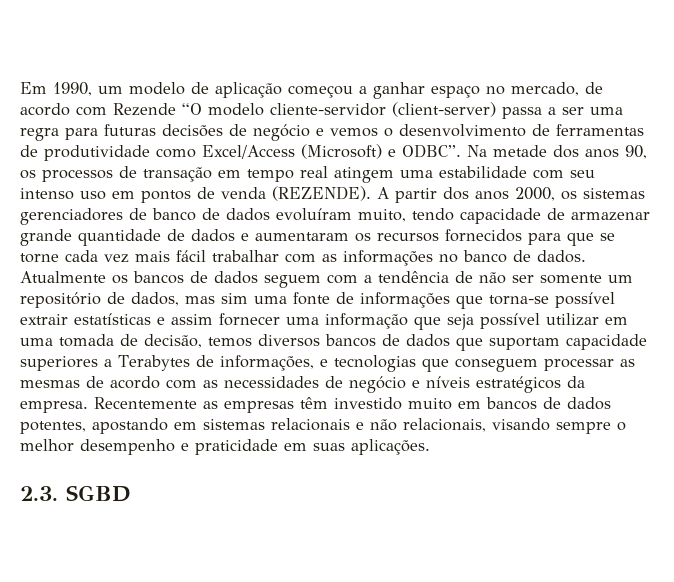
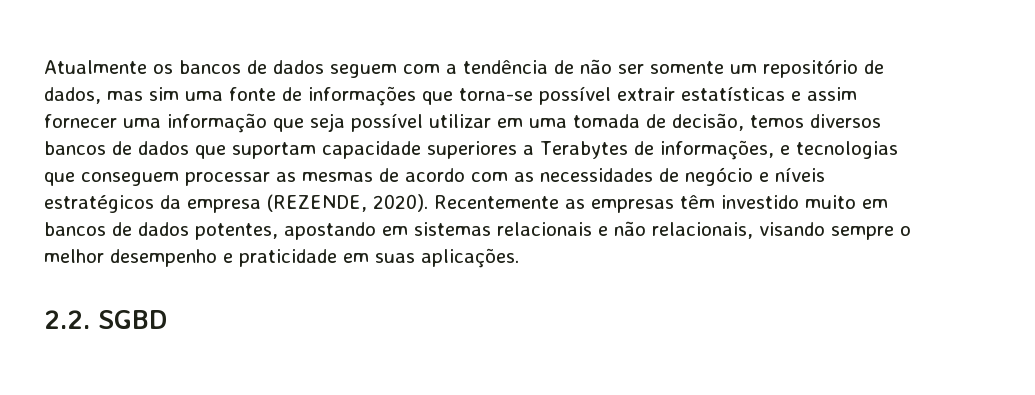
- Em 1990, um modelo de aplicação começou a ganhar espaço no mercado, de acordo com Rezende “O modelo cliente-servidor (client-server) passa a ser uma regra para futuras decisões de negócio e vemos o desenvolvimento de ferramentas de produtividade como Excel/Access (Microsoft) e ODBC”. Na metade dos anos 90, os processos de transação em tempo real atingem uma estabilidade com seu intenso uso em pontos de venda (REZENDE). A partir dos anos 2000, os sistemas gerenciadores de banco de dados evoluíram muito, tendo capacidade de armazenar grande quantidade de dados e aumentaram os recursos fornecidos para que se torne cada vez mais fácil trabalhar com as informações no banco de dados. Atualmente os bancos de dados seguem com a tendência de não ser somente um repositório de dados, mas sim uma fonte de informações que torna-se possível extrair estatísticas e assim fornecer uma informação que seja possível utilizar em uma tomada de decisão, temos diversos bancos de dados que suportam capacidade superiores a Terabytes de informações, e tecnologias que conseguem processar as mesmas de acordo com as necessidades de negócio e níveis estratégicos da empresa.
+ Atualmente os bancos de dados seguem com a tendência de não ser somente um repositório de dados, mas sim uma fonte de informações que torna-se possível extrair estatísticas e assim fornecer uma informação que seja possível utilizar em uma tomada de decisão, temos diversos bancos de dados que suportam capacidade superiores a Terabytes de informações, e tecnologias que conseguem processar as mesmas de acordo com as necessidades de negócio e níveis estratégicos da empresa (REZENDE, 2020).
- 2.3. SGBD
+ 2.2. SGBD

